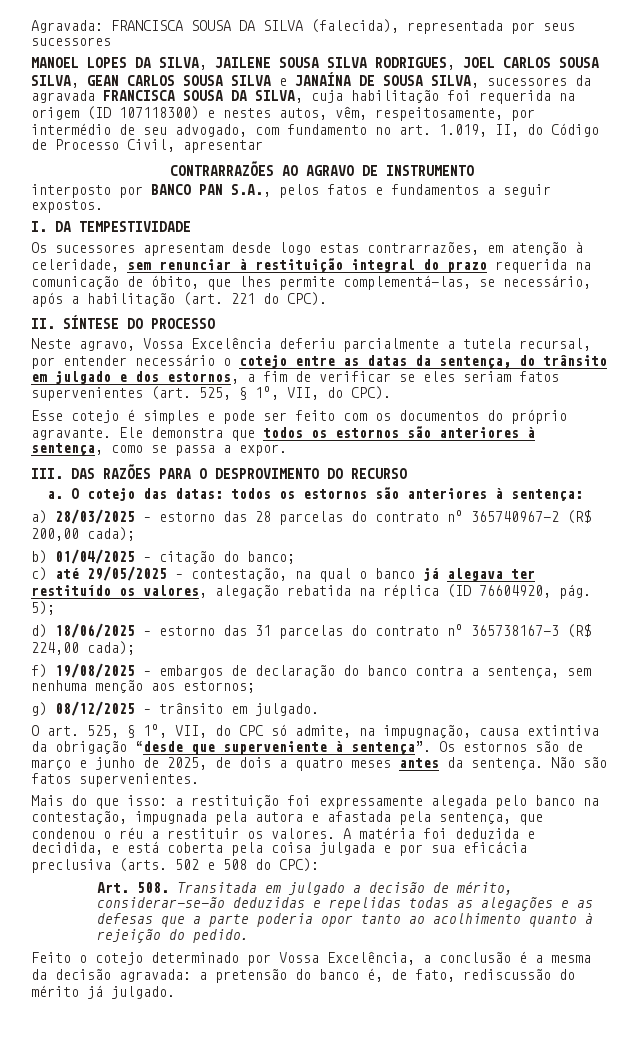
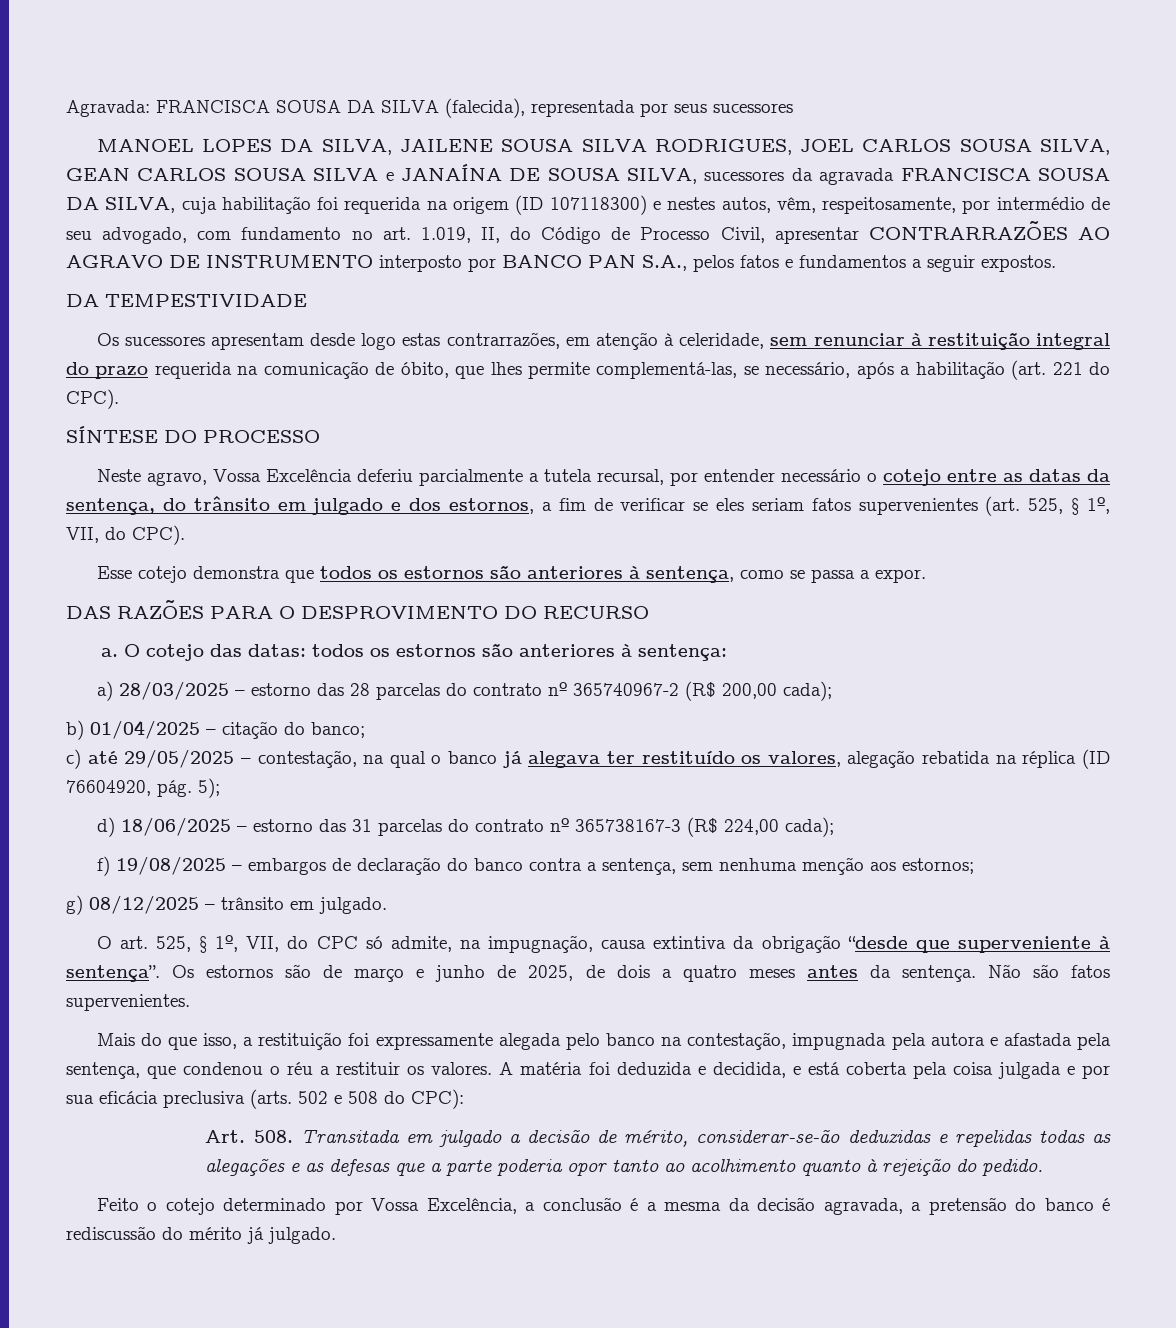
- MANOEL LOPES DA SILVA, JAILENE SOUSA SILVA RODRIGUES, JOEL CARLOS SOUSA SILVA, GEAN CARLOS SOUSA SILVA e JANAÍNA DE SOUSA SILVA, sucessores da agravada FRANCISCA SOUSA DA SILVA, cuja habilitação foi requerida na origem (ID 107118300) e nestes autos, vêm, respeitosamente, por intermédio de seu advogado, com fundamento no art. 1.019, II, do Código de Processo Civil, apresentar
- CONTRARRAZÕES AO AGRAVO DE INSTRUMENTO
- interposto por BANCO PAN S.A., pelos fatos e fundamentos a seguir expostos.
+ MANOEL LOPES DA SILVA, JAILENE SOUSA SILVA RODRIGUES, JOEL CARLOS SOUSA SILVA, GEAN CARLOS SOUSA SILVA e JANAÍNA DE SOUSA SILVA, sucessores da agravada FRANCISCA SOUSA DA SILVA, cuja habilitação foi requerida na origem (ID 107118300) e nestes autos, vêm, respeitosamente, por intermédio de seu advogado, com fundamento no art. 1.019, II, do Código de Processo Civil, apresentar CONTRARRAZÕES AO AGRAVO DE INSTRUMENTO interposto por BANCO PAN S.A., pelos fatos e fundamentos a seguir expostos.
- I. DA TEMPESTIVIDADE
+ DA TEMPESTIVIDADE
- II. SÍNTESE DO PROCESSO
+ SÍNTESE DO PROCESSO
- Esse cotejo é simples e pode ser feito com os documentos do próprio agravante. Ele demonstra que todos os estornos são anteriores à sentença, como se passa a expor.
+ Esse cotejo demonstra que todos os estornos são anteriores à sentença, como se passa a expor.
- III. DAS RAZÕES PARA O DESPROVIMENTO DO RECURSO
+ DAS RAZÕES PARA O DESPROVIMENTO DO RECURSO
- Mais do que isso: a restituição foi expressamente alegada pelo banco na contestação, impugnada pela autora e afastada pela sentença, que condenou o réu a restituir os valores.
+ Mais do que isso, a restituição foi expressamente alegada pelo banco na contestação, impugnada pela autora e afastada pela sentença, que condenou o réu a restituir os valores.
- Feito o cotejo determinado por Vossa Excelência, a conclusão é a mesma da decisão agravada: a pretensão do banco é, de fato, rediscussão do mérito já julgado.
+ Feito o cotejo determinado por Vossa Excelência, a conclusão é a mesma da decisão agravada, a pretensão do banco é rediscussão do mérito já julgado.

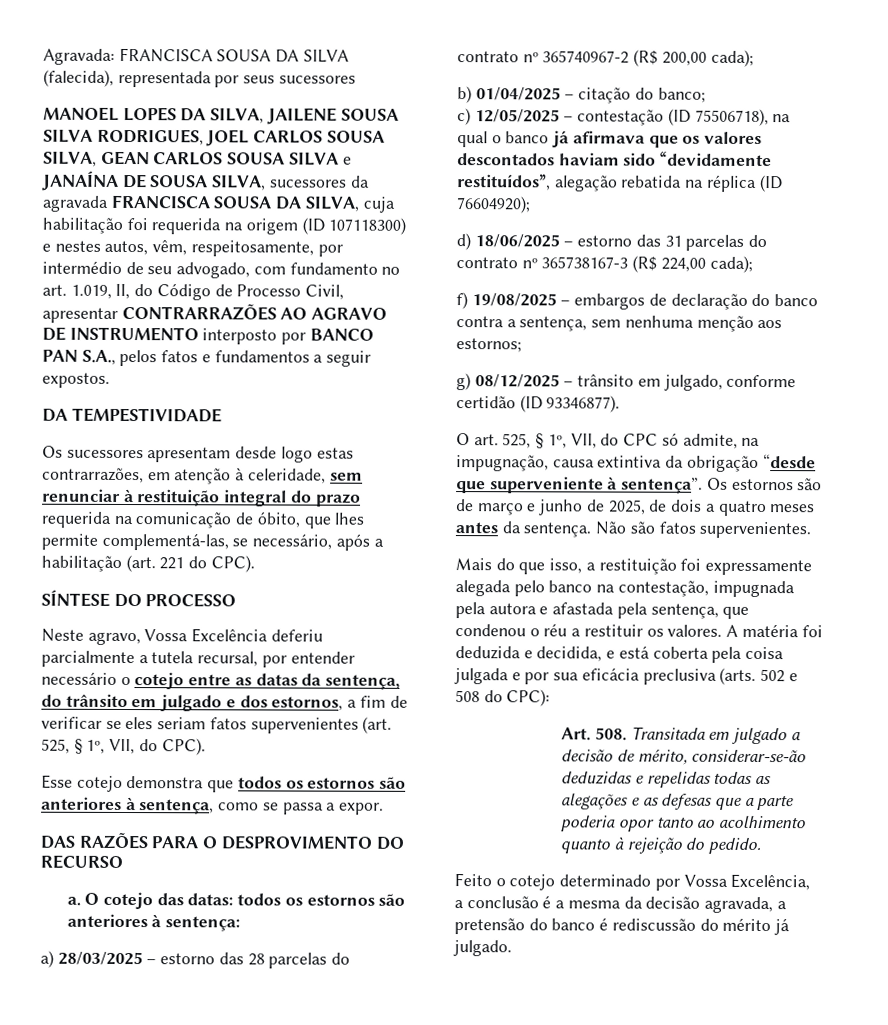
- c) até 29/05/2025 – contestação, na qual o banco já alegava ter restituído os valores, alegação rebatida na réplica (ID 76604920, pág. 5);
+ c) 12/05/2025 – contestação (ID 75506718), na qual o banco já afirmava que os valores descontados haviam sido “devidamente restituídos”, alegação rebatida na réplica (ID 76604920);
- g) 08/12/2025 – trânsito em julgado.
+ g) 08/12/2025 – trânsito em julgado, conforme certidão (ID 93346877).

